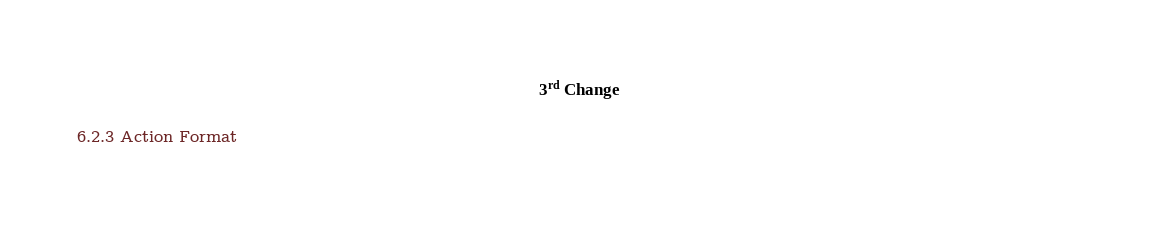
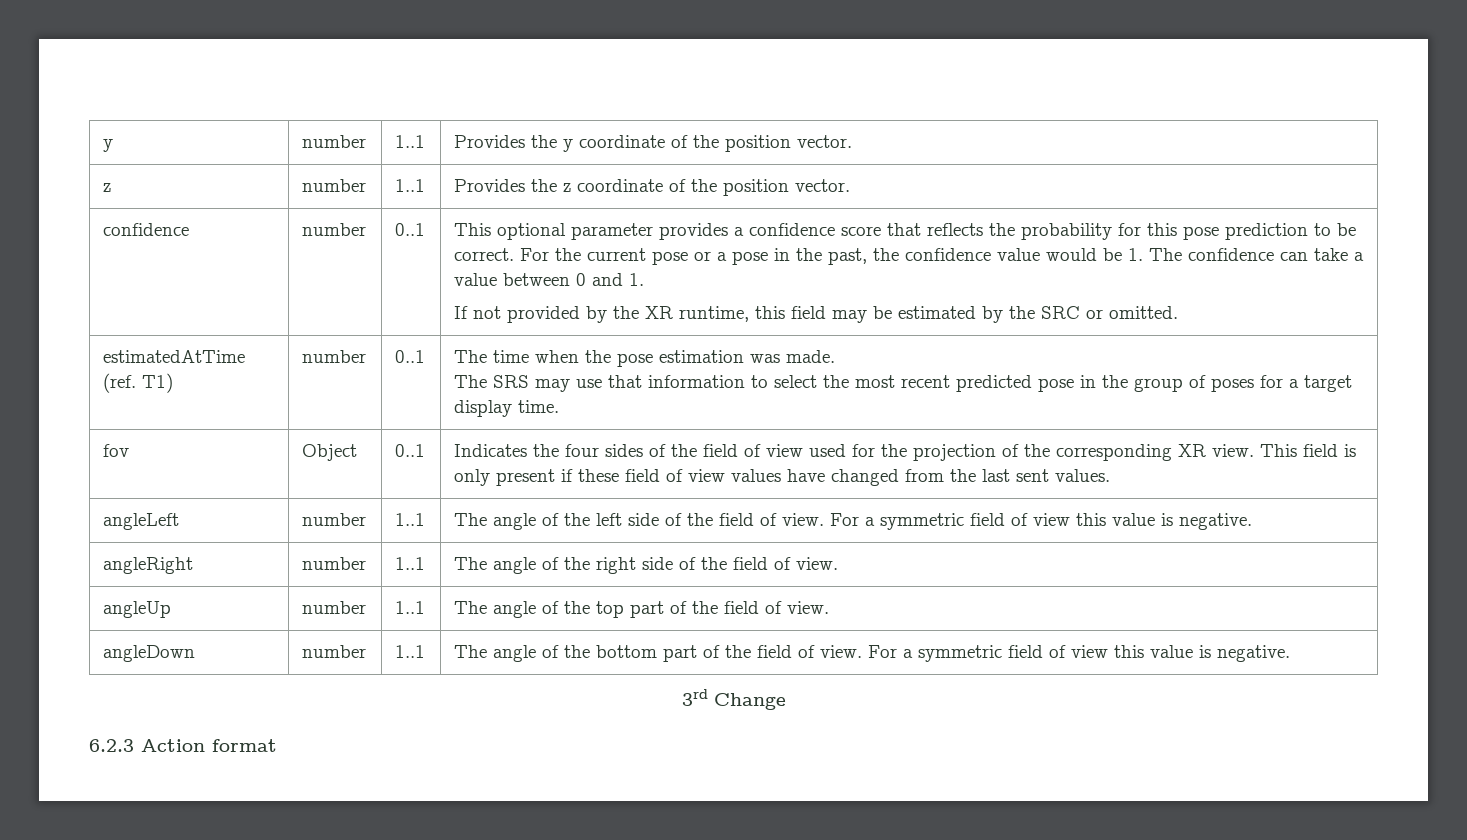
+ y | number | 1..1 | Provides the y coordinate of the position vector.
+ z | number | 1..1 | Provides the z coordinate of the position vector.
+ confidence | number | 0..1 | This optional parameter provides a confidence score that reflects the probability for this pose prediction to be correct. For the current pose or a pose in the past, the confidence value would be 1. The confidence can take a value between 0 and 1.
+ If not provided by the XR runtime, this field may be estimated by the SRC or omitted.
+ estimatedAtTime (ref. T1) | number | 0..1 | The time when the pose estimation was made.
+ The SRS may use that information to select the most recent predicted pose in the group of poses for a target display time.
+ fov | Object | 0..1 | Indicates the four sides of the field of view used for the projection of the corresponding XR view. This field is only present if these field of view values have changed from the last sent values.
+ angleLeft | number | 1..1 | The angle of the left side of the field of view. For a symmetric field of view this value is negative.
+ angleRight | number | 1..1 | The angle of the right side of the field of view.
+ angleUp | number | 1..1 | The angle of the top part of the field of view.
+ angleDown | number | 1..1 | The angle of the bottom part of the field of view. For a symmetric field of view this value is negative.
- 6.2.3 Action Format
+ 6.2.3 Action format

